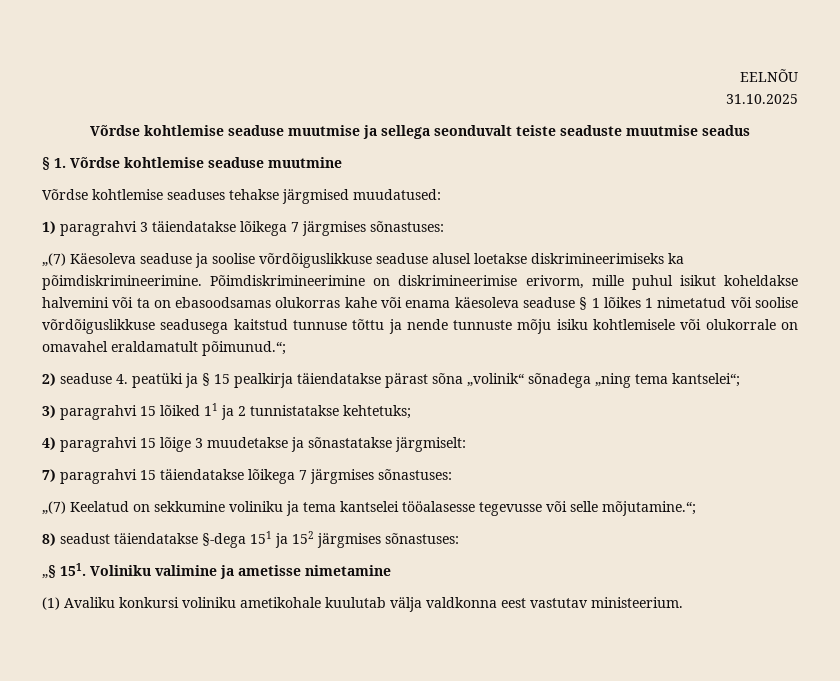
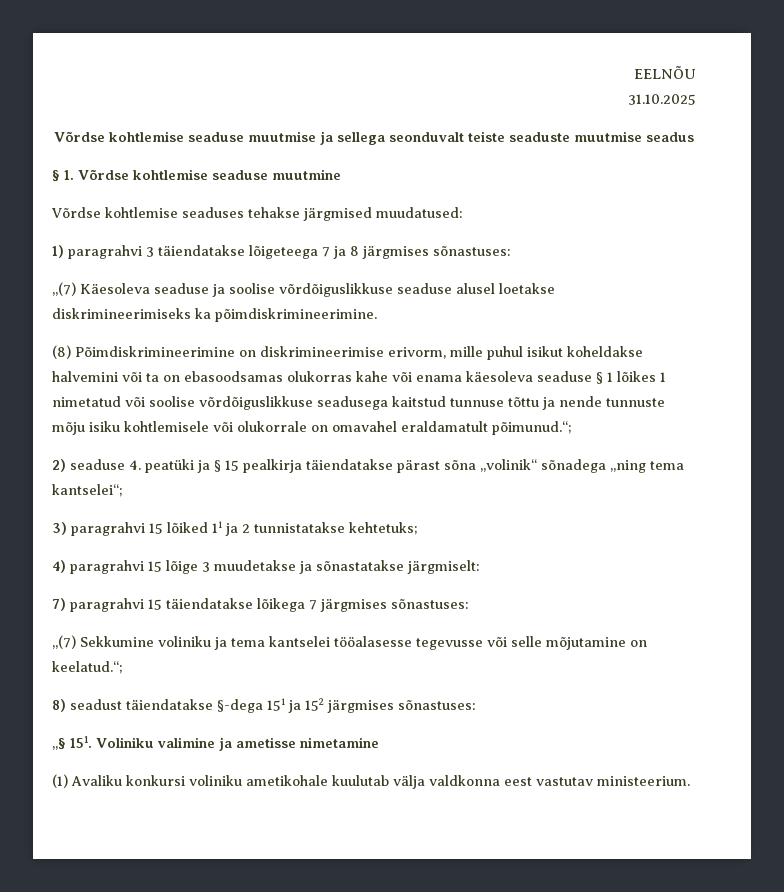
- 1) paragrahvi 3 täiendatakse lõikega 7 järgmises sõnastuses:
+ 1) paragrahvi 3 täiendatakse lõigeteega 7 ja 8 järgmises sõnastuses:
- „(7) Käesoleva seaduse ja soolise võrdõiguslikkuse seaduse alusel loetakse diskrimineerimiseks ka põimdiskrimineerimine. Põimdiskrimineerimine on diskrimineerimise erivorm, mille puhul isikut koheldakse halvemini või ta on ebasoodsamas olukorras kahe või enama käesoleva seaduse § 1 lõikes 1 nimetatud või soolise võrdõiguslikkuse seadusega kaitstud tunnuse tõttu ja nende tunnuste mõju isiku kohtlemisele või olukorrale on omavahel eraldamatult põimunud.“;
+ „(7) Käesoleva seaduse ja soolise võrdõiguslikkuse seaduse alusel loetakse diskrimineerimiseks ka põimdiskrimineerimine.
+ (8) Põimdiskrimineerimine on diskrimineerimise erivorm, mille puhul isikut koheldakse halvemini või ta on ebasoodsamas olukorras kahe või enama käesoleva seaduse § 1 lõikes 1 nimetatud või soolise võrdõiguslikkuse seadusega kaitstud tunnuse tõttu ja nende tunnuste mõju isiku kohtlemisele või olukorrale on omavahel eraldamatult põimunud.“;
- „(7) Keelatud on sekkumine voliniku ja tema kantselei tööalasesse tegevusse või selle mõjutamine.“;
+ „(7) Sekkumine voliniku ja tema kantselei tööalasesse tegevusse või selle mõjutamine on keelatud.“;

